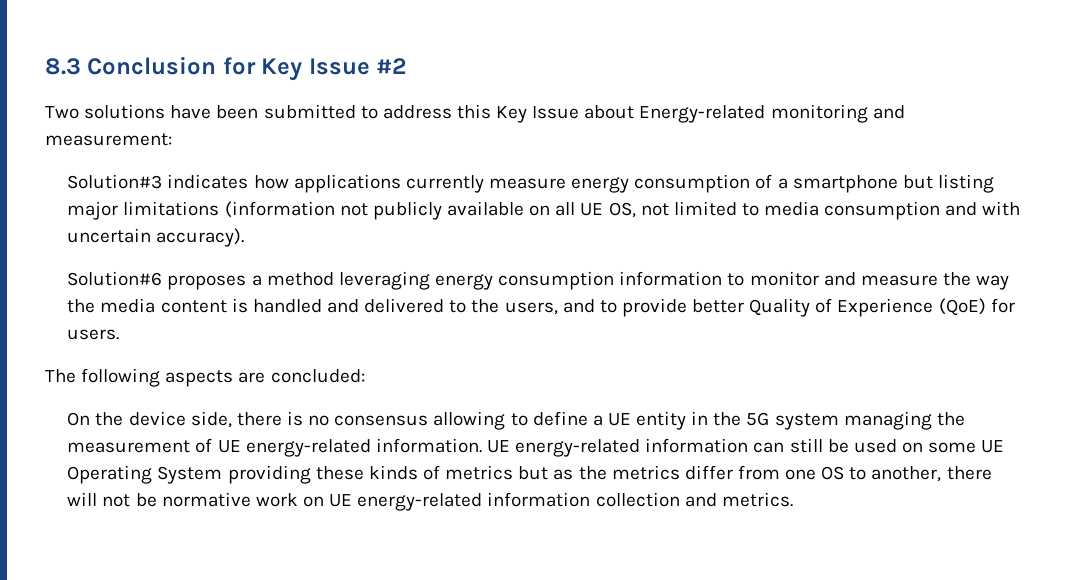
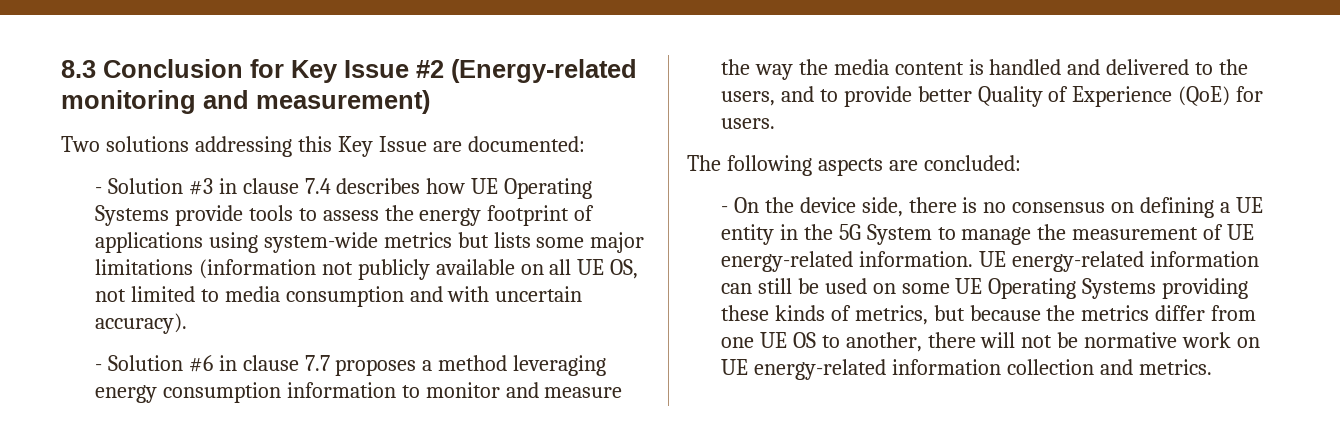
- 8.3 Conclusion for Key Issue #2
- Two solutions have been submitted to address this Key Issue about Energy-related monitoring and measurement:
- Solution#3 indicates how applications currently measure energy consumption of a smartphone but listing major limitations (information not publicly available on all UE OS, not limited to media consumption and with uncertain accuracy).
+ 8.3 Conclusion for Key Issue #2 (Energy-related monitoring and measurement)
+ Two solutions addressing this Key Issue are documented:
+ - Solution #3 in clause 7.4 describes how UE Operating Systems provide tools to assess the energy footprint of applications using system-wide metrics but lists some major limitations (information not publicly available on all UE OS, not limited to media consumption and with uncertain accuracy).
- Solution#6 proposes a method leveraging energy consumption information to monitor and measure the way the media content is handled and delivered to the users, and to provide better Quality of Experience (QoE) for users.
+ - Solution #6 in clause 7.7 proposes a method leveraging energy consumption information to monitor and measure the way the media content is handled and delivered to the users, and to provide better Quality of Experience (QoE) for users.
- On the device side, there is no consensus allowing to define a UE entity in the 5G system managing the measurement of UE energy-related information.
+ - On the device side, there is no consensus on defining a UE entity in the 5G System to manage the measurement of UE energy-related information.
- UE energy-related information can still be used on some UE Operating System providing these kinds of metrics but as the metrics differ from one OS to another, there will not be normative work on UE energy-related information collection and metrics.
+ UE energy-related information can still be used on some UE Operating Systems providing these kinds of metrics, but because the metrics differ from one UE OS to another, there will not be normative work on UE energy-related information collection and metrics.

